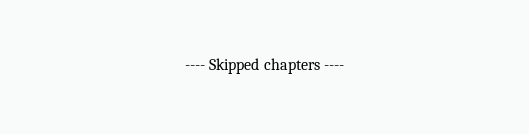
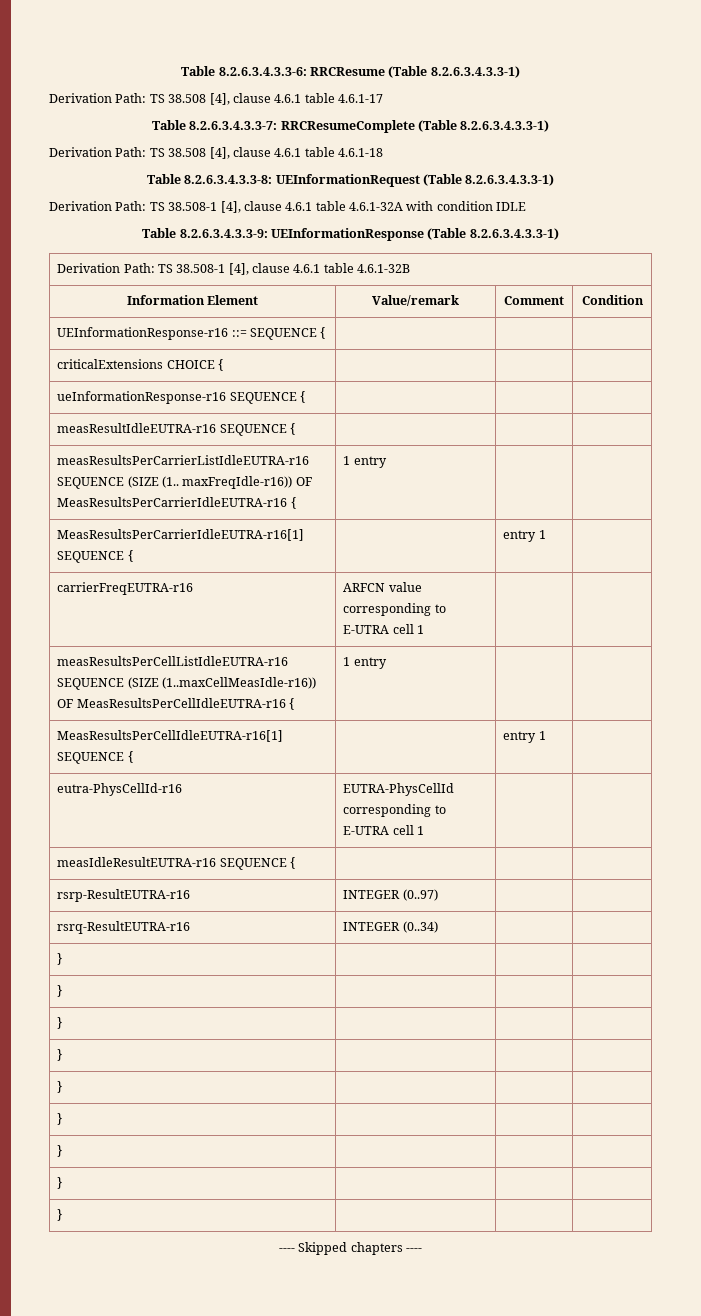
+ Table 8.2.6.3.4.3.3-6: RRCResume (Table 8.2.6.3.4.3.3-1)
+ Derivation Path: TS 38.508 [4], clause 4.6.1 table 4.6.1-17
+ Table 8.2.6.3.4.3.3-7: RRCResumeComplete (Table 8.2.6.3.4.3.3-1)
+ Derivation Path: TS 38.508 [4], clause 4.6.1 table 4.6.1-18
+ Table 8.2.6.3.4.3.3-8: UEInformationRequest (Table 8.2.6.3.4.3.3-1)
+ Derivation Path: TS 38.508-1 [4], clause 4.6.1 table 4.6.1-32A with condition IDLE
+ Table 8.2.6.3.4.3.3-9: UEInformationResponse (Table 8.2.6.3.4.3.3-1)
+ Derivation Path: TS 38.508-1 [4], clause 4.6.1 table 4.6.1-32B
+ Information Element | Value/remark | Comment | Condition
+ UEInformationResponse-r16 ::= SEQUENCE { | | |
+ criticalExtensions CHOICE { | | |
+ ueInformationResponse-r16 SEQUENCE { | | |
+ measResultIdleEUTRA-r16 SEQUENCE { | | |
+ measResultsPerCarrierListIdleEUTRA-r16 SEQUENCE (SIZE (1.. maxFreqIdle-r16)) OF MeasResultsPerCarrierIdleEUTRA-r16 { | 1 entry | |
+ MeasResultsPerCarrierIdleEUTRA-r16[1] SEQUENCE { | | entry 1 |
+ carrierFreqEUTRA-r16 | ARFCN value corresponding to E-UTRA cell 1 | |
+ measResultsPerCellListIdleEUTRA-r16 SEQUENCE (SIZE (1..maxCellMeasIdle-r16)) OF MeasResultsPerCellIdleEUTRA-r16 { | 1 entry | |
+ MeasResultsPerCellIdleEUTRA-r16[1] SEQUENCE { | | entry 1 |
+ eutra-PhysCellId-r16 | EUTRA-PhysCellId corresponding to E-UTRA cell 1 | |
+ measIdleResultEUTRA-r16 SEQUENCE { | | |
+ rsrp-ResultEUTRA-r16 | INTEGER (0..97) | |
+ rsrq-ResultEUTRA-r16 | INTEGER (0..34) | |
+ } | | |
+ } | | |
+ } | | |
+ } | | |
+ } | | |
+ } | | |
+ } | | |
+ } | | |
+ } | | |

